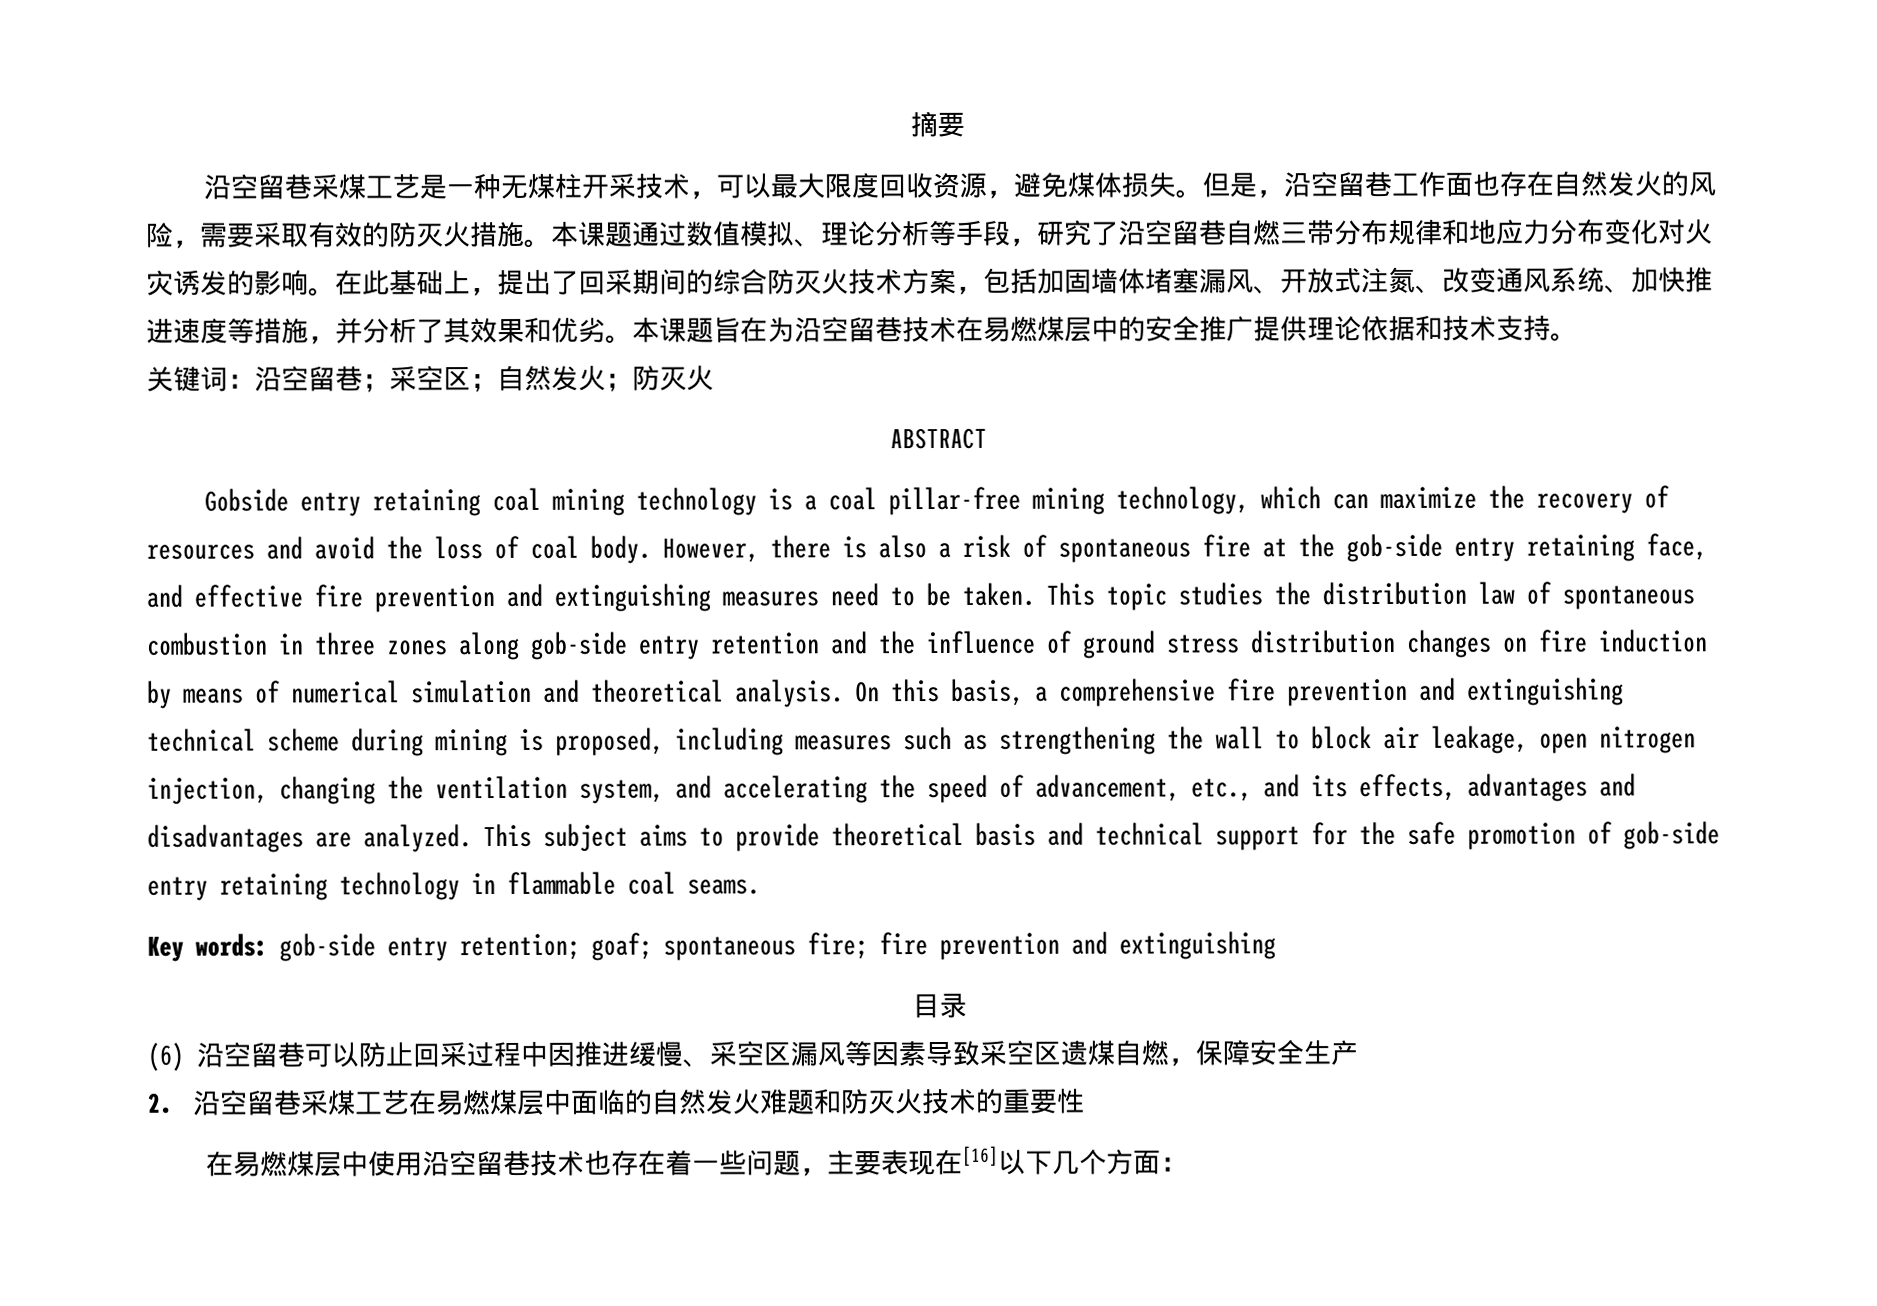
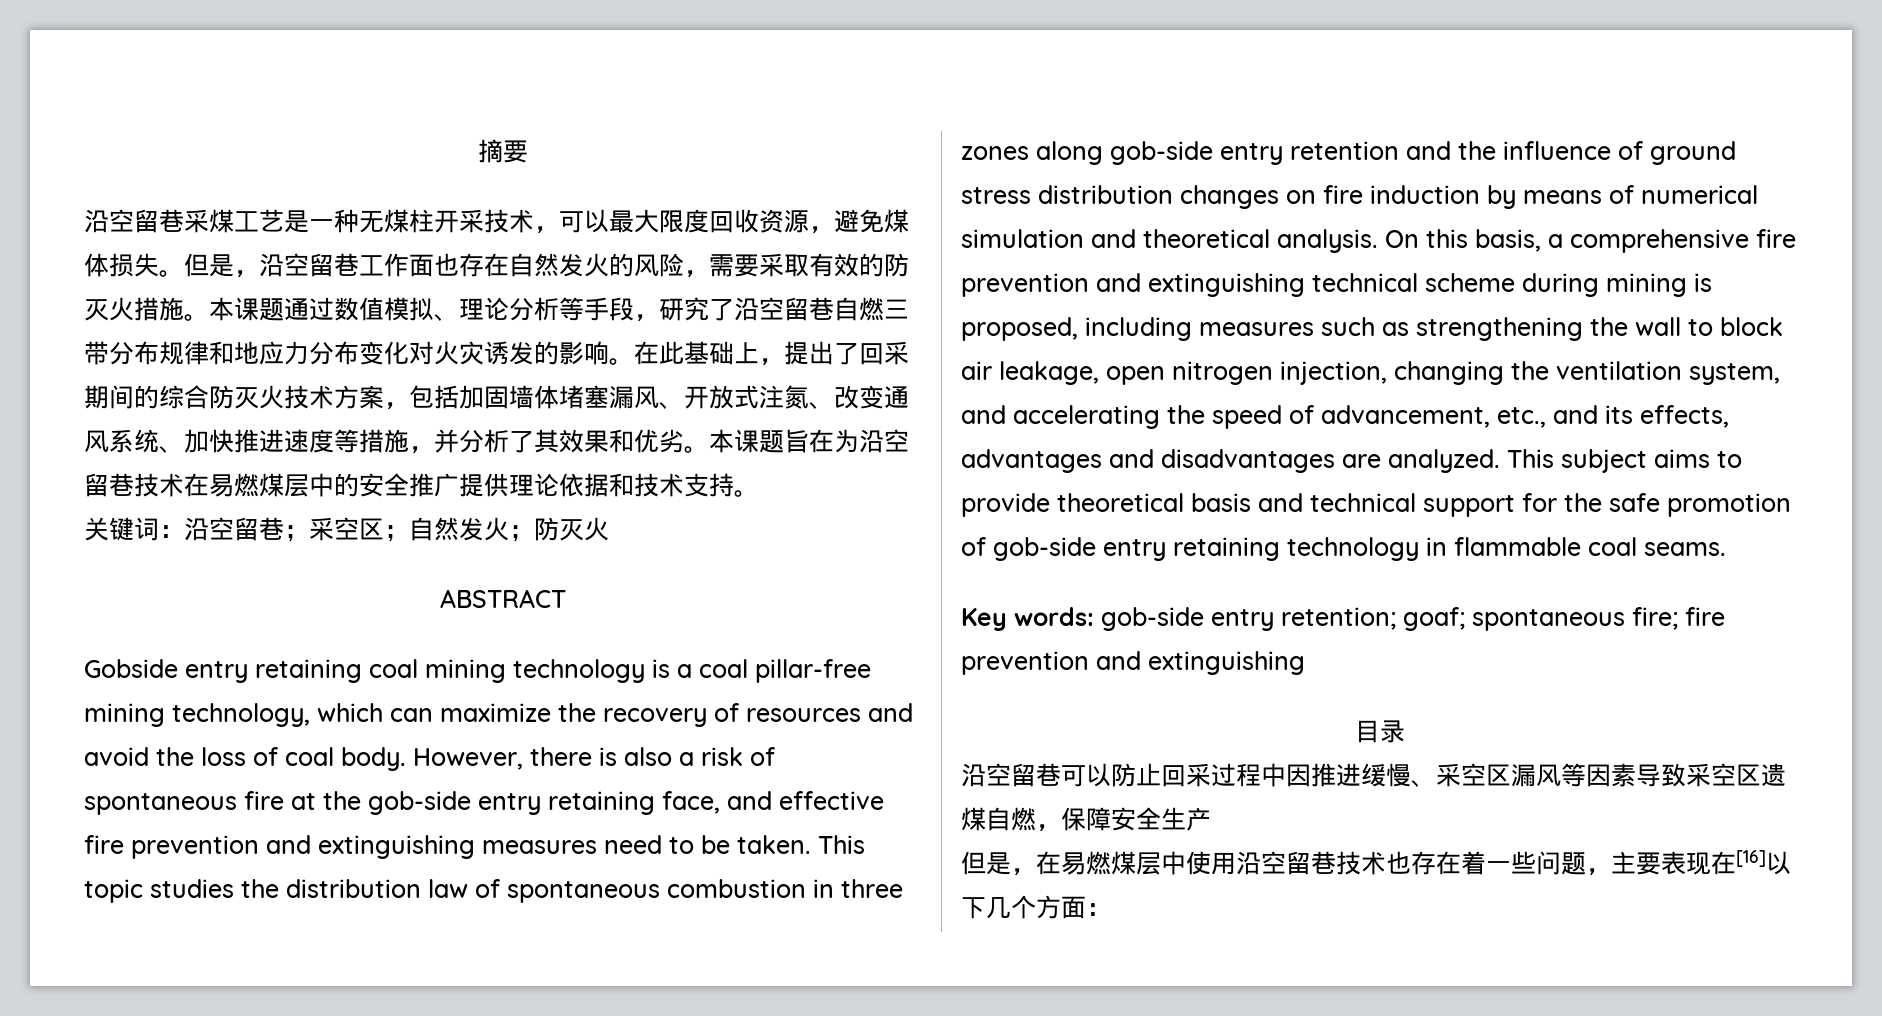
- (6)沿空留巷可以防止回采过程中因推进缓慢、采空区漏风等因素导致采空区遗煤自燃，保障安全生产
+ 沿空留巷可以防止回采过程中因推进缓慢、采空区漏风等因素导致采空区遗煤自燃，保障安全生产
- 2.沿空留巷采煤工艺在易燃煤层中面临的自然发火难题和防灭火技术的重要性
- 在易燃煤层中使用沿空留巷技术也存在着一些问题，主要表现在[16]以下几个方面：
+ 但是，在易燃煤层中使用沿空留巷技术也存在着一些问题，主要表现在[16]以下几个方面：

